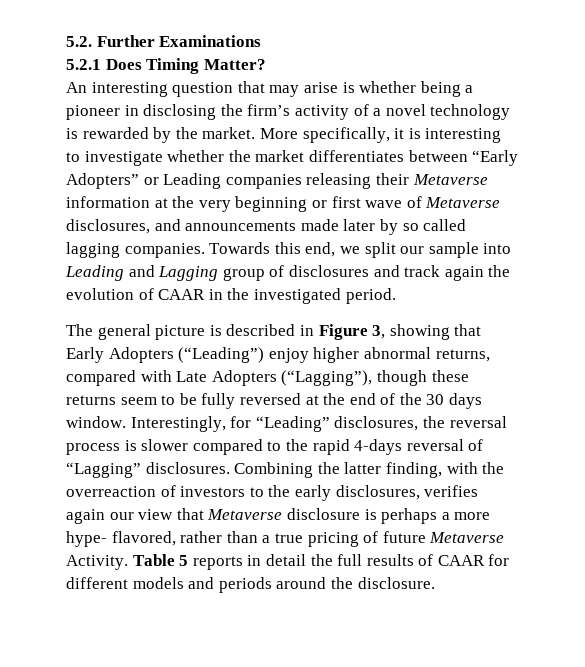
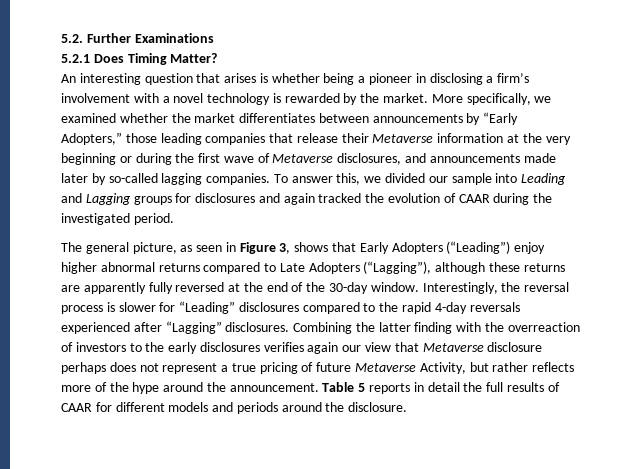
- An interesting question that may arise is whether being a pioneer in disclosing the firm’s activity of a novel technology is rewarded by the market.
+ An interesting question that arises is whether being a pioneer in disclosing a firm’s involvement with a novel technology is rewarded by the market.
- More specifically, it is interesting to investigate whether the market differentiates between “Early Adopters” or Leading companies releasing their Metaverse information at the very beginning or first wave of Metaverse disclosures, and announcements made later by so called lagging companies. Towards this end, we split our sample into Leading and Lagging group of disclosures and track again the evolution of CAAR in the investigated period.
+ More specifically, we examined whether the market differentiates between announcements by “Early Adopters,” those leading companies that release their Metaverse information at the very beginning or during the first wave of Metaverse disclosures, and announcements made later by so-called lagging companies. To answer this, we divided our sample into Leading and Lagging groups for disclosures and again tracked the evolution of CAAR during the investigated period.
- The general picture is described in Figure 3, showing that Early Adopters (“Leading”) enjoy higher abnormal returns, compared with Late Adopters (“Lagging”), though these returns seem to be fully reversed at the end of the 30 days window. Interestingly, for “Leading” disclosures, the reversal process is slower compared to the rapid 4-days reversal of “Lagging” disclosures.
+ The general picture, as seen in Figure 3, shows that Early Adopters (“Leading”) enjoy higher abnormal returns compared to Late Adopters (“Lagging”), although these returns are apparently fully reversed at the end of the 30-day window. Interestingly, the reversal process is slower for “Leading” disclosures compared to the rapid 4-day reversals experienced after “Lagging” disclosures.
- Combining the latter finding, with the overreaction of investors to the early disclosures, verifies again our view that Metaverse disclosure is perhaps a more hype- flavored, rather than a true pricing of future Metaverse Activity.
+ Combining the latter finding with the overreaction of investors to the early disclosures verifies again our view that Metaverse disclosure perhaps does not represent a true pricing of future Metaverse Activity, but rather reflects more of the hype around the announcement.

